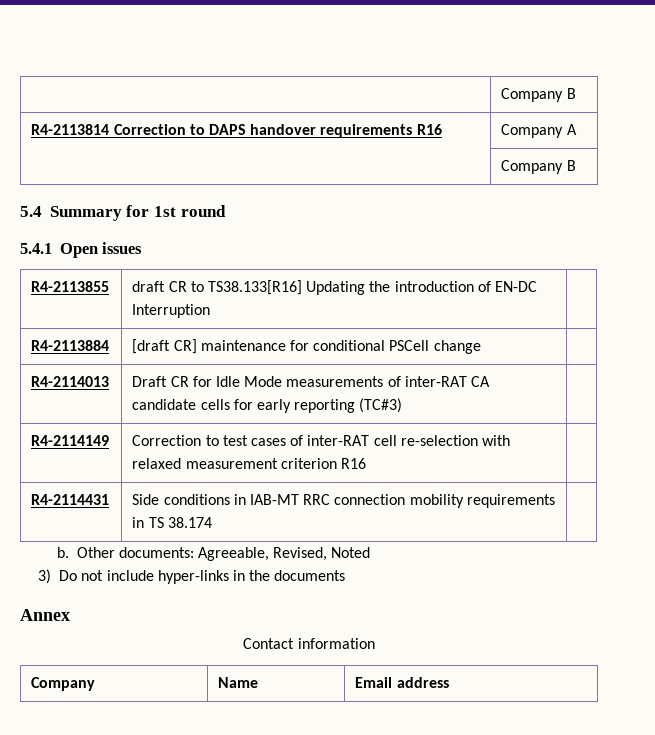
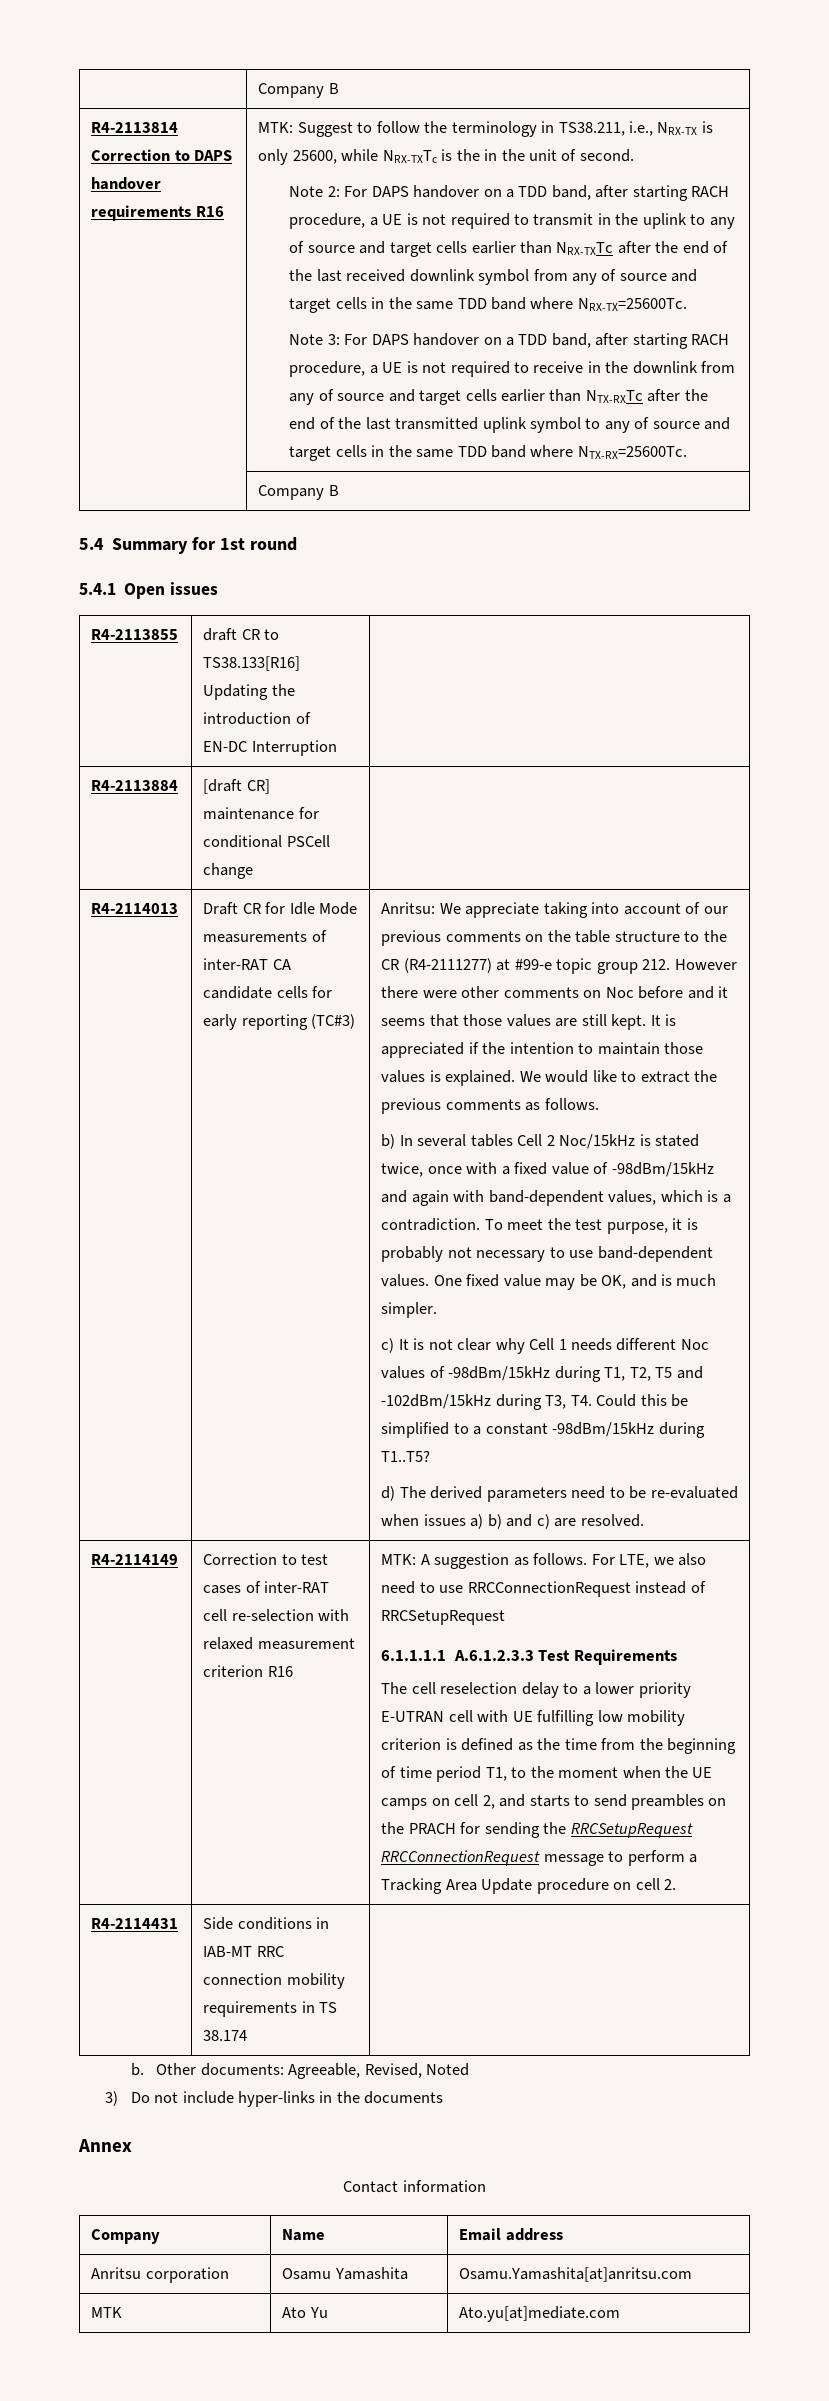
- Company A
+ MTK: Suggest to follow the terminology in TS38.211, i.e., NRX-TX is only 25600, while NRX-TXTc is the in the unit of second.
+ Note 2: For DAPS handover on a TDD band, after starting RACH procedure, a UE is not required to transmit in the uplink to any of source and target cells earlier than NRX-TXTc after the end of the last received downlink symbol from any of source and target cells in the same TDD band where NRX-TX=25600Tc.
+ Note 3: For DAPS handover on a TDD band, after starting RACH procedure, a UE is not required to receive in the downlink from any of source and target cells earlier than NTX-RXTc after the end of the last transmitted uplink symbol to any of source and target cells in the same TDD band where NTX-RX=25600Tc.
+ Anritsu: We appreciate taking into account of our previous comments on the table structure to the CR (R4-2111277) at #99-e topic group 212. However there were other comments on Noc before and it seems that those values are still kept. It is appreciated if the intention to maintain those values is explained. We would like to extract the previous comments as follows.
+ b) In several tables Cell 2 Noc/15kHz is stated twice, once with a fixed value of -98dBm/15kHz and again with band-dependent values, which is a contradiction. To meet the test purpose, it is probably not necessary to use band-dependent values. One fixed value may be OK, and is much simpler.
+ c) It is not clear why Cell 1 needs different Noc values of -98dBm/15kHz during T1, T2, T5 and -102dBm/15kHz during T3, T4. Could this be simplified to a constant -98dBm/15kHz during T1..T5?
+ d) The derived parameters need to be re-evaluated when issues a) b) and c) are resolved.
+ MTK: A suggestion as follows. For LTE, we also need to use RRCConnectionRequest instead of RRCSetupRequest
+ 6.1.1.1.1 A.6.1.2.3.3 Test Requirements
+ The cell reselection delay to a lower priority E-UTRAN cell with UE fulfilling low mobility criterion is defined as the time from the beginning of time period T1, to the moment when the UE camps on cell 2, and starts to send preambles on the PRACH for sending the RRCSetupRequest RRCConnectionRequest message to perform a Tracking Area Update procedure on cell 2.
+ Anritsu corporation | Osamu Yamashita | Osamu.Yamashita[at]anritsu.com
+ MTK | Ato Yu | Ato.yu[at]mediate.com

